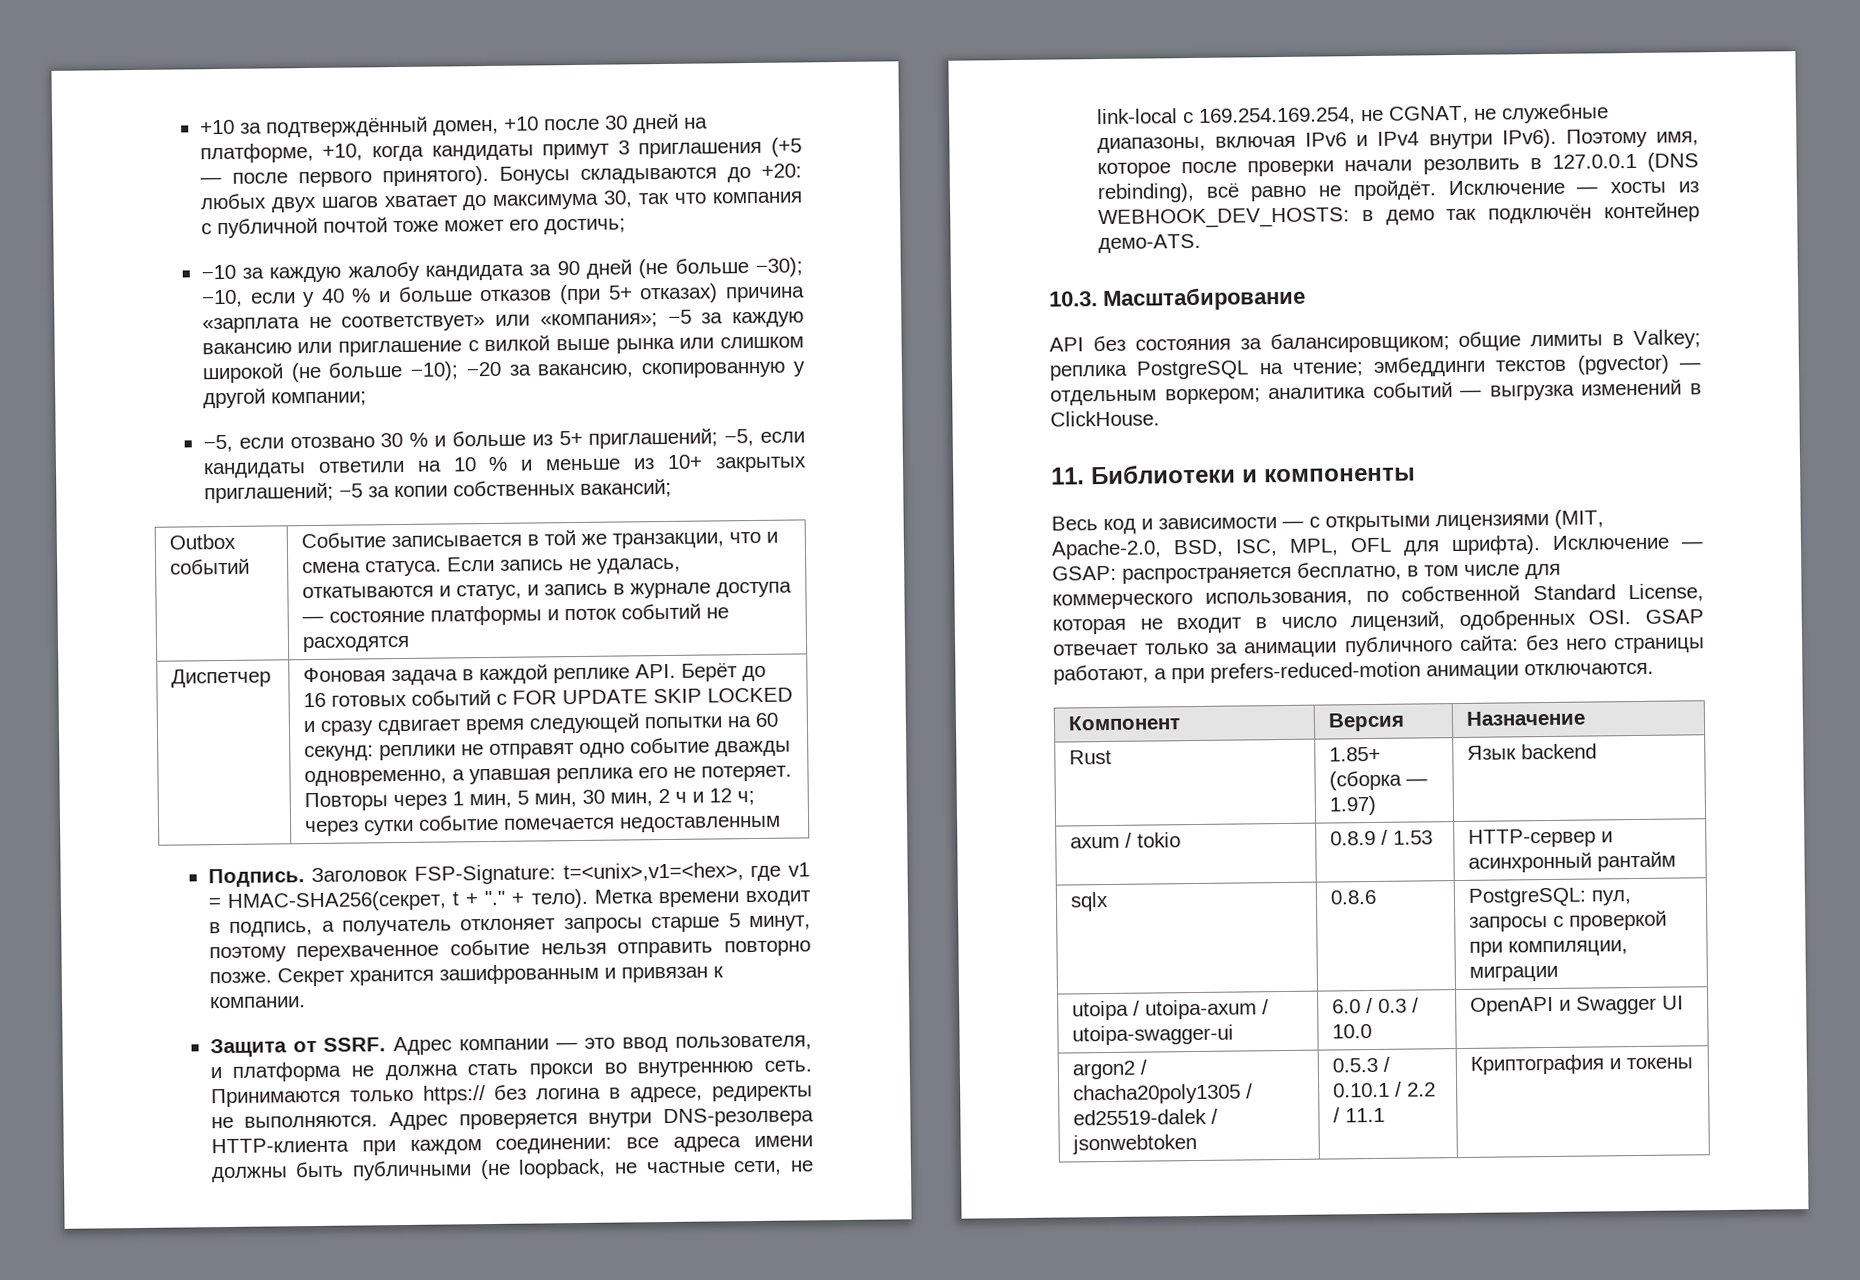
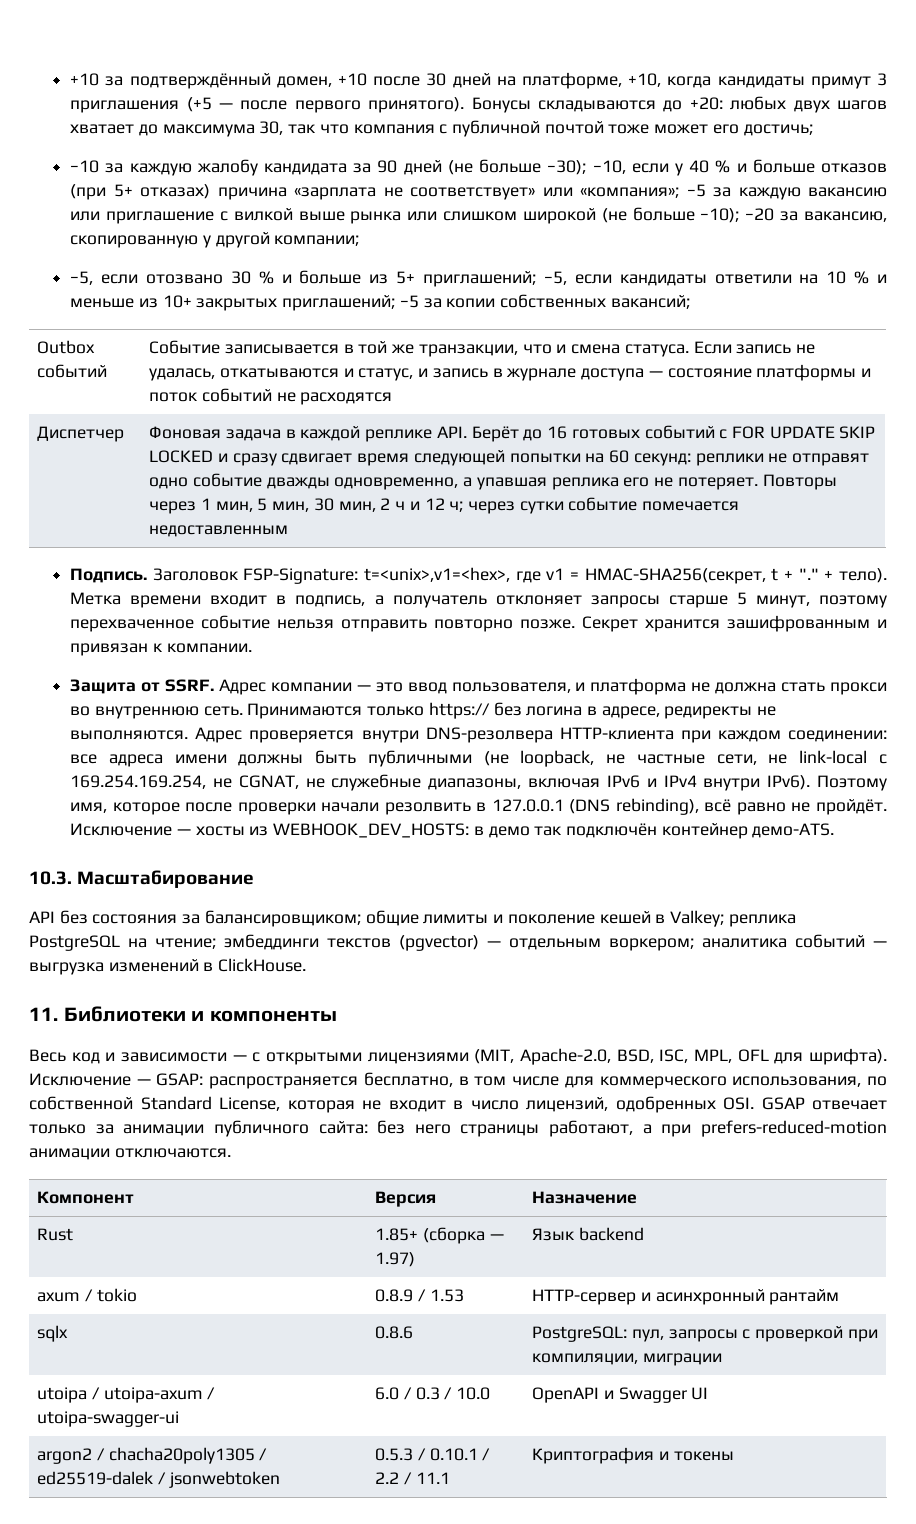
- API без состояния за балансировщиком; общие лимиты в Valkey; реплика PostgreSQL на чтение; эмбеддинги текстов (pgvector) — отдельным воркером; аналитика событий — выгрузка изменений в ClickHouse.
+ API без состояния за балансировщиком; общие лимиты и поколение кешей в Valkey; реплика PostgreSQL на чтение; эмбеддинги текстов (pgvector) — отдельным воркером; аналитика событий — выгрузка изменений в ClickHouse.

